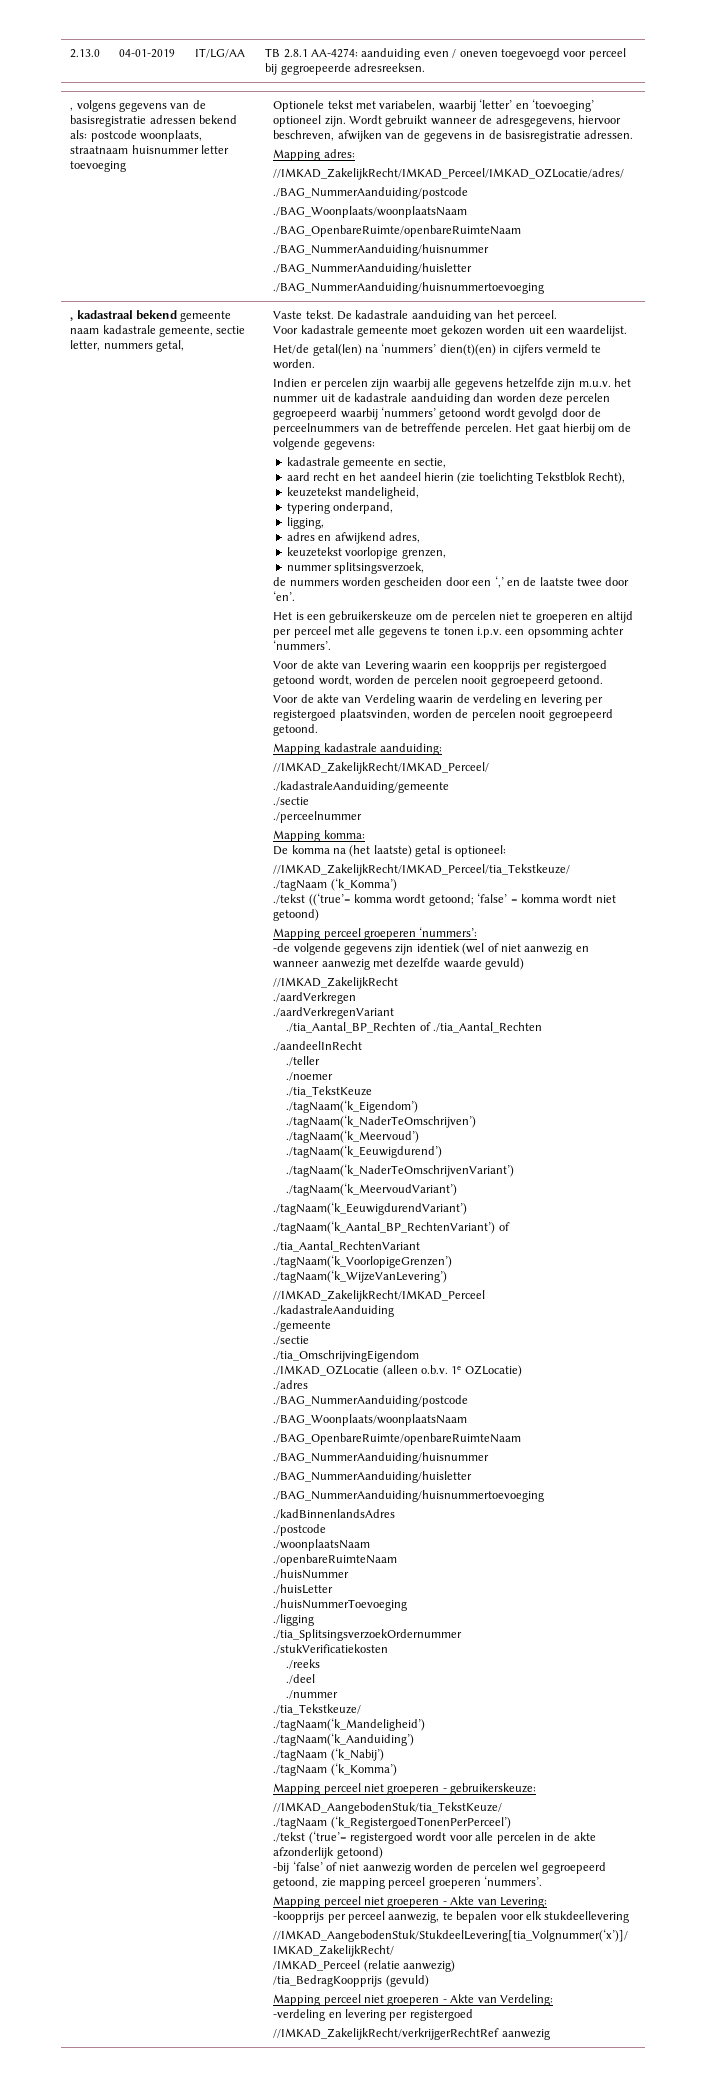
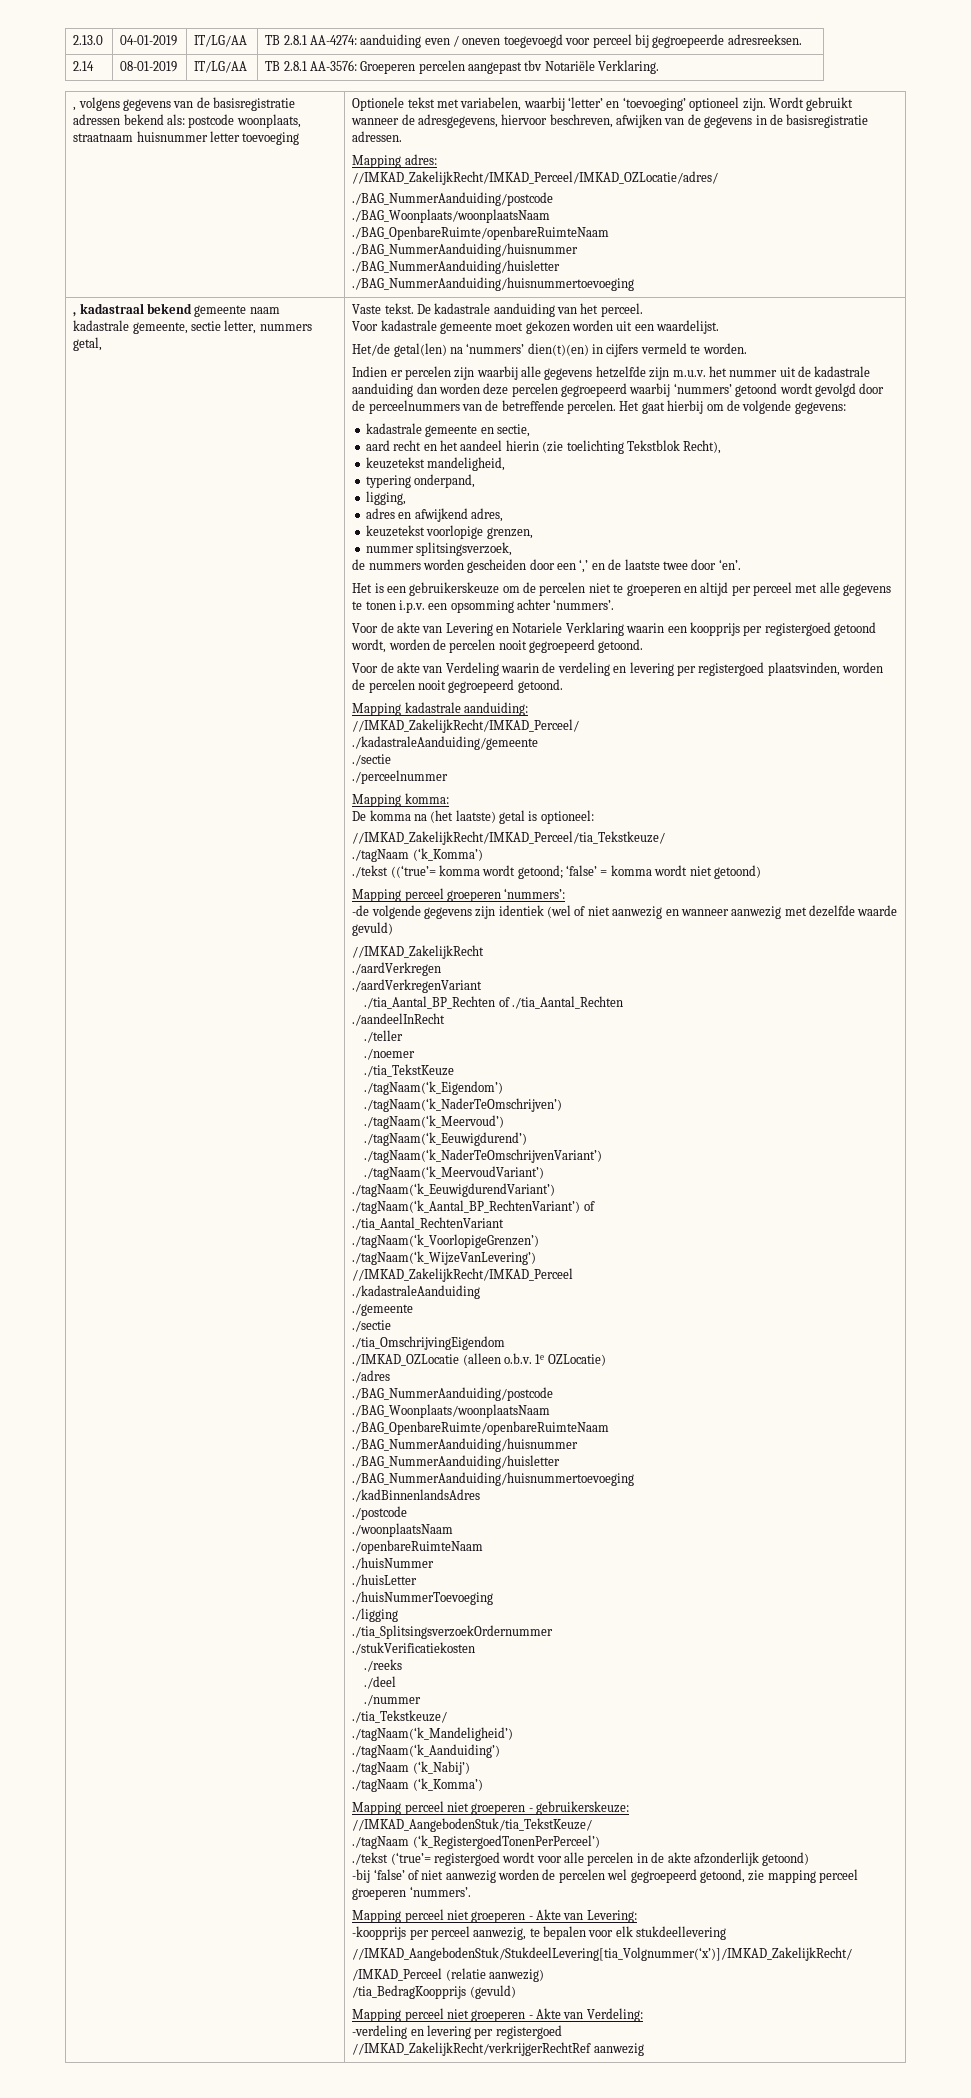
+ 2.14 | 08-01-2019 | IT/LG/AA | TB 2.8.1 AA-3576: Groeperen percelen aangepast tbv Notariële Verklaring.
- Voor de akte van Levering waarin een koopprijs per registergoed getoond wordt, worden de percelen nooit gegroepeerd getoond.
+ Voor de akte van Levering en Notariele Verklaring waarin een koopprijs per registergoed getoond wordt, worden de percelen nooit gegroepeerd getoond.

